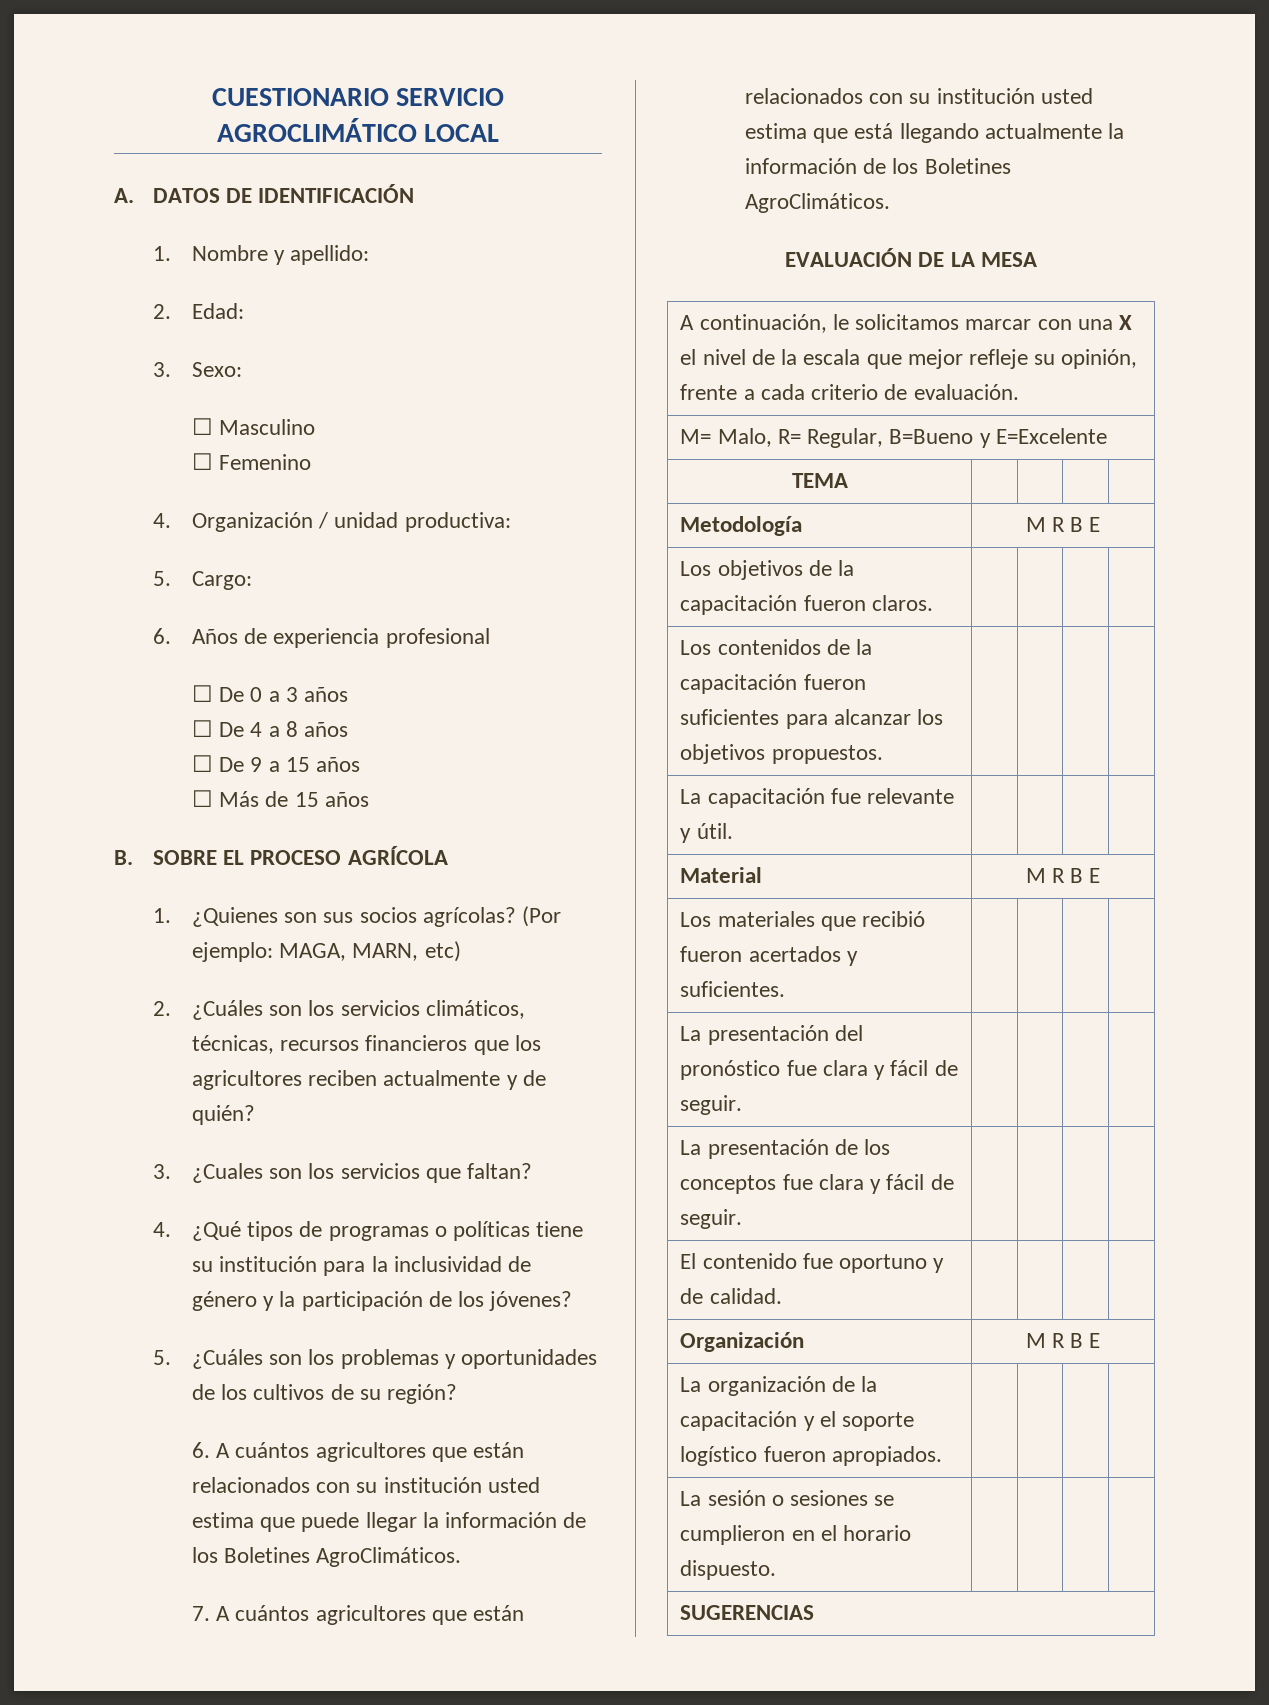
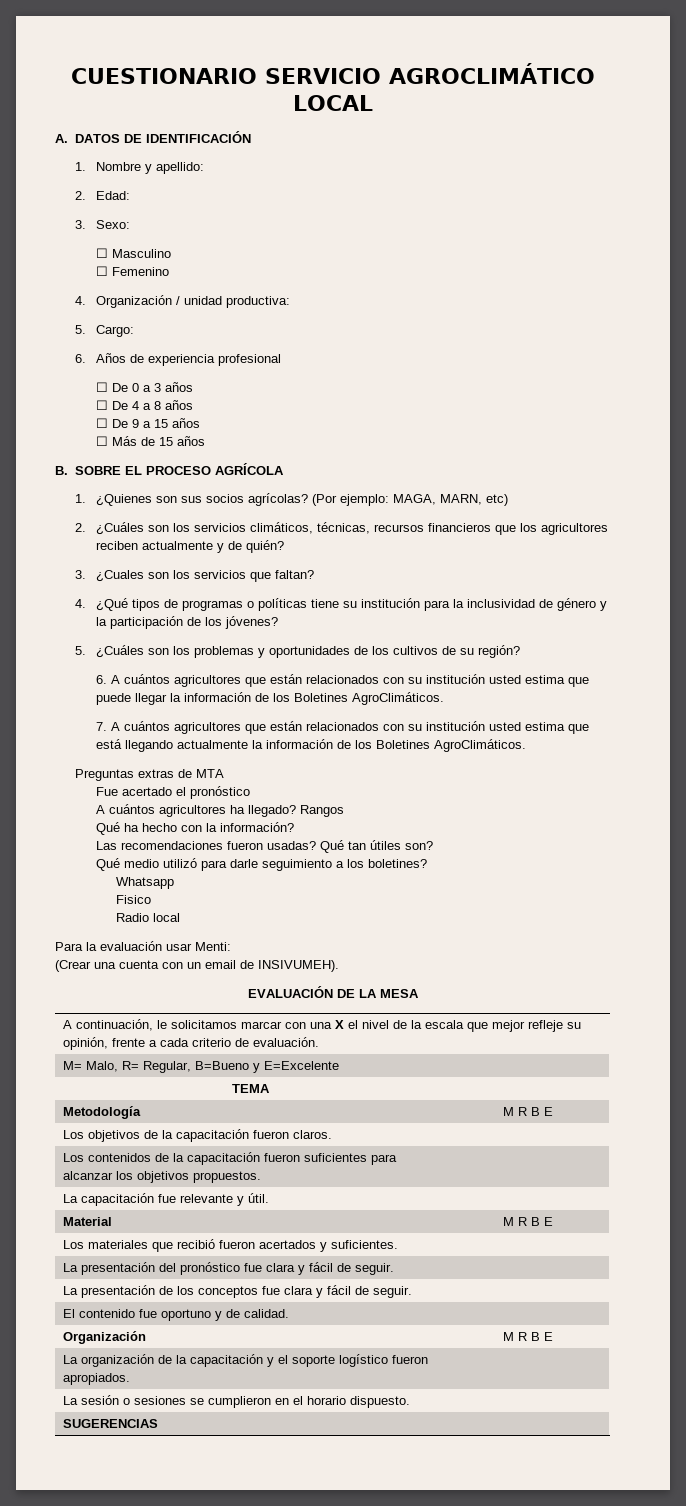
+ Preguntas extras de MTA
+ Fue acertado el pronóstico
+ A cuántos agricultores ha llegado? Rangos
+ Qué ha hecho con la información?
+ Las recomendaciones fueron usadas? Qué tan útiles son?
+ Qué medio utilizó para darle seguimiento a los boletines?
+ Whatsapp
+ Fisico
+ Radio local
+ Para la evaluación usar Menti:
+ (Crear una cuenta con un email de INSIVUMEH).

